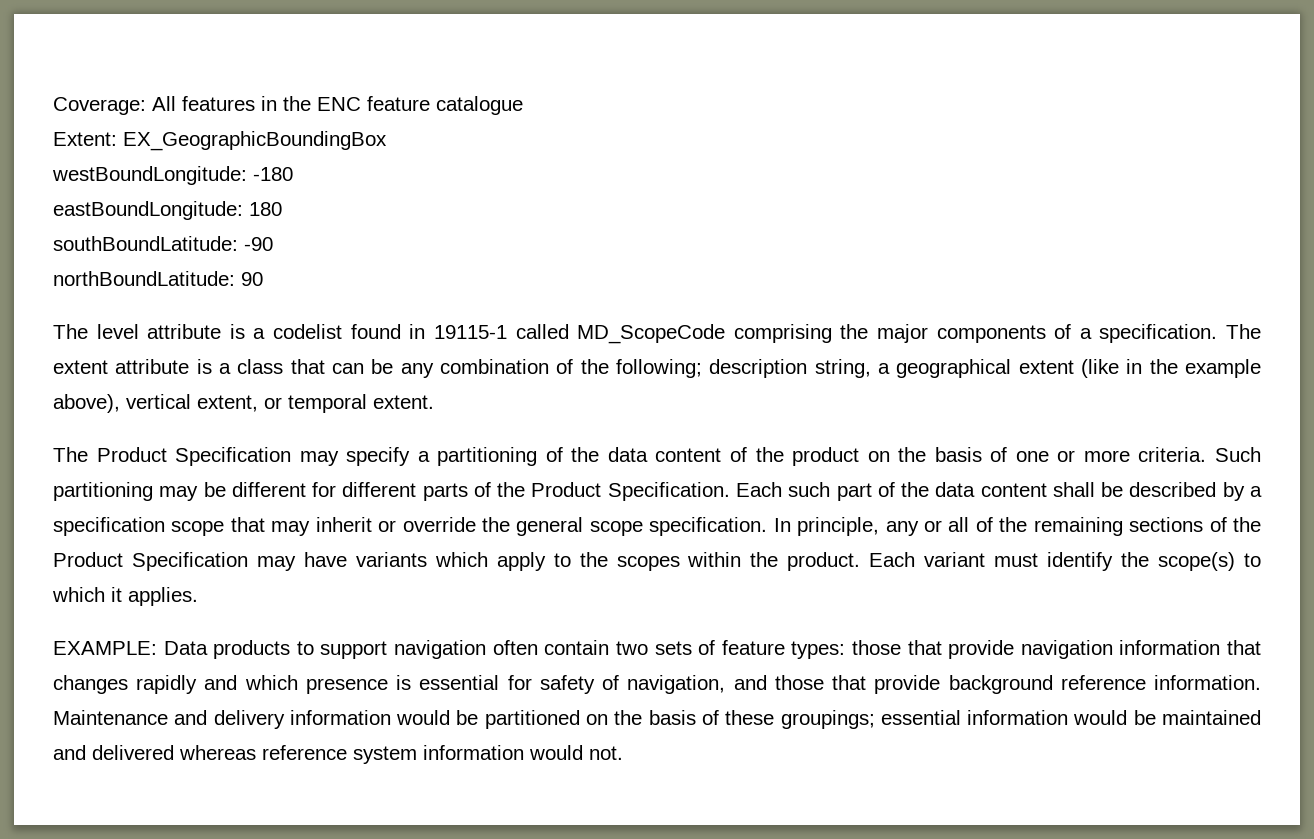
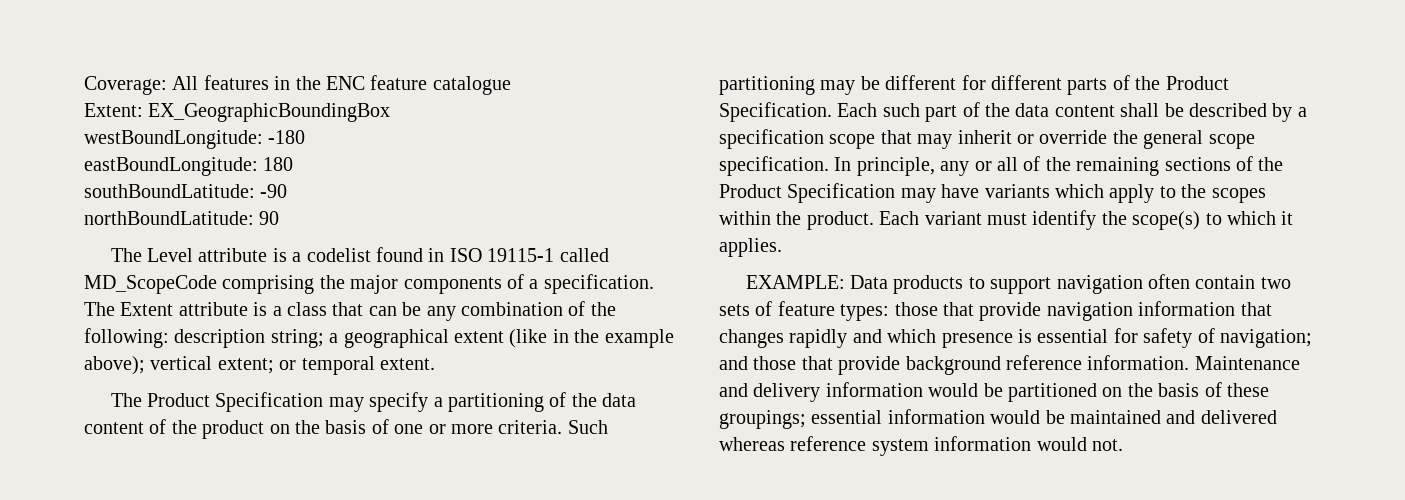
- The level attribute is a codelist found in 19115-1 called MD_ScopeCode comprising the major components of a specification.
+ The Level attribute is a codelist found in ISO 19115-1 called MD_ScopeCode comprising the major components of a specification.
- The extent attribute is a class that can be any combination of the following; description string, a geographical extent (like in the example above), vertical extent, or temporal extent.
+ The Extent attribute is a class that can be any combination of the following: description string; a geographical extent (like in the example above); vertical extent; or temporal extent.
- EXAMPLE: Data products to support navigation often contain two sets of feature types: those that provide navigation information that changes rapidly and which presence is essential for safety of navigation, and those that provide background reference information.
+ EXAMPLE: Data products to support navigation often contain two sets of feature types: those that provide navigation information that changes rapidly and which presence is essential for safety of navigation; and those that provide background reference information.

